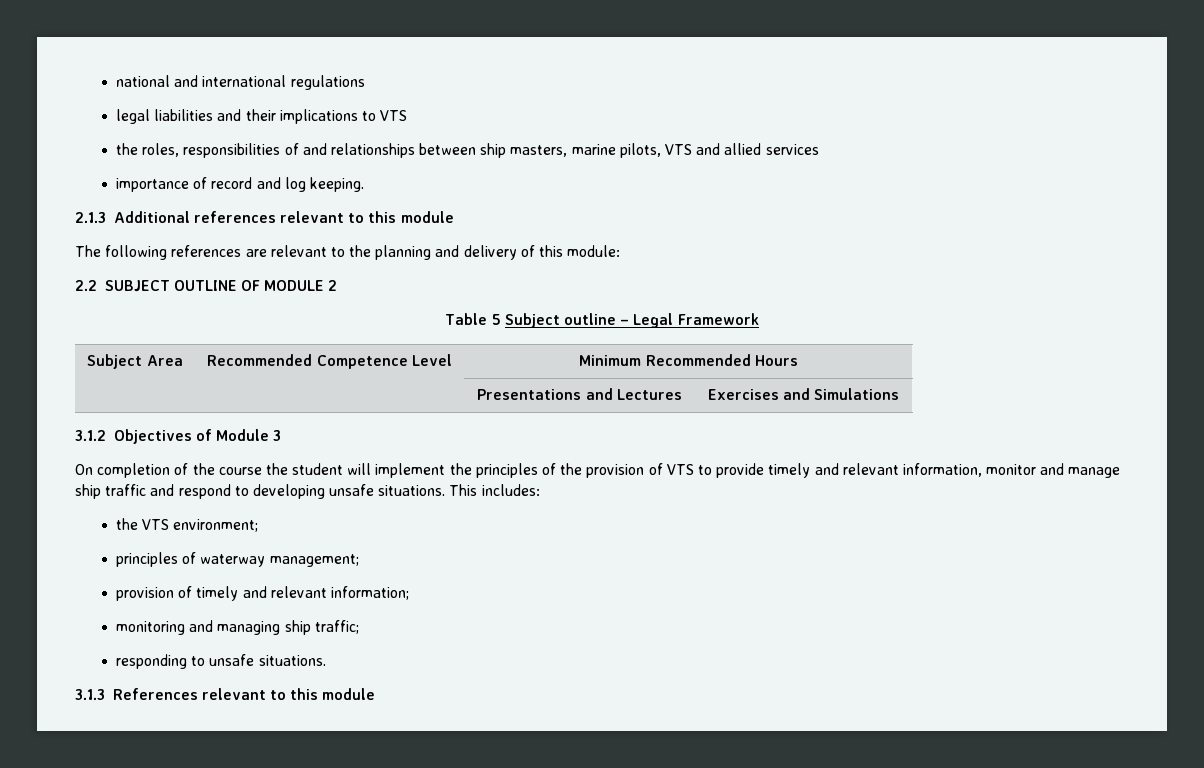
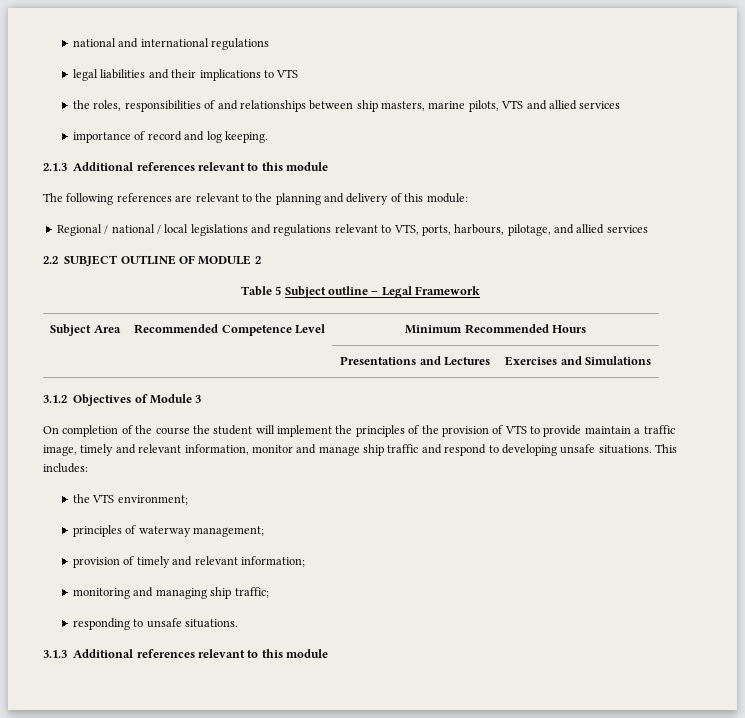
+ Regional / national / local legislations and regulations relevant to VTS, ports, harbours, pilotage, and allied services
- On completion of the course the student will implement the principles of the provision of VTS to provide timely and relevant information, monitor and manage ship traffic and respond to developing unsafe situations.
+ On completion of the course the student will implement the principles of the provision of VTS to provide maintain a traffic image, timely and relevant information, monitor and manage ship traffic and respond to developing unsafe situations.
- 3.1.3 References relevant to this module
+ 3.1.3 Additional references relevant to this module

